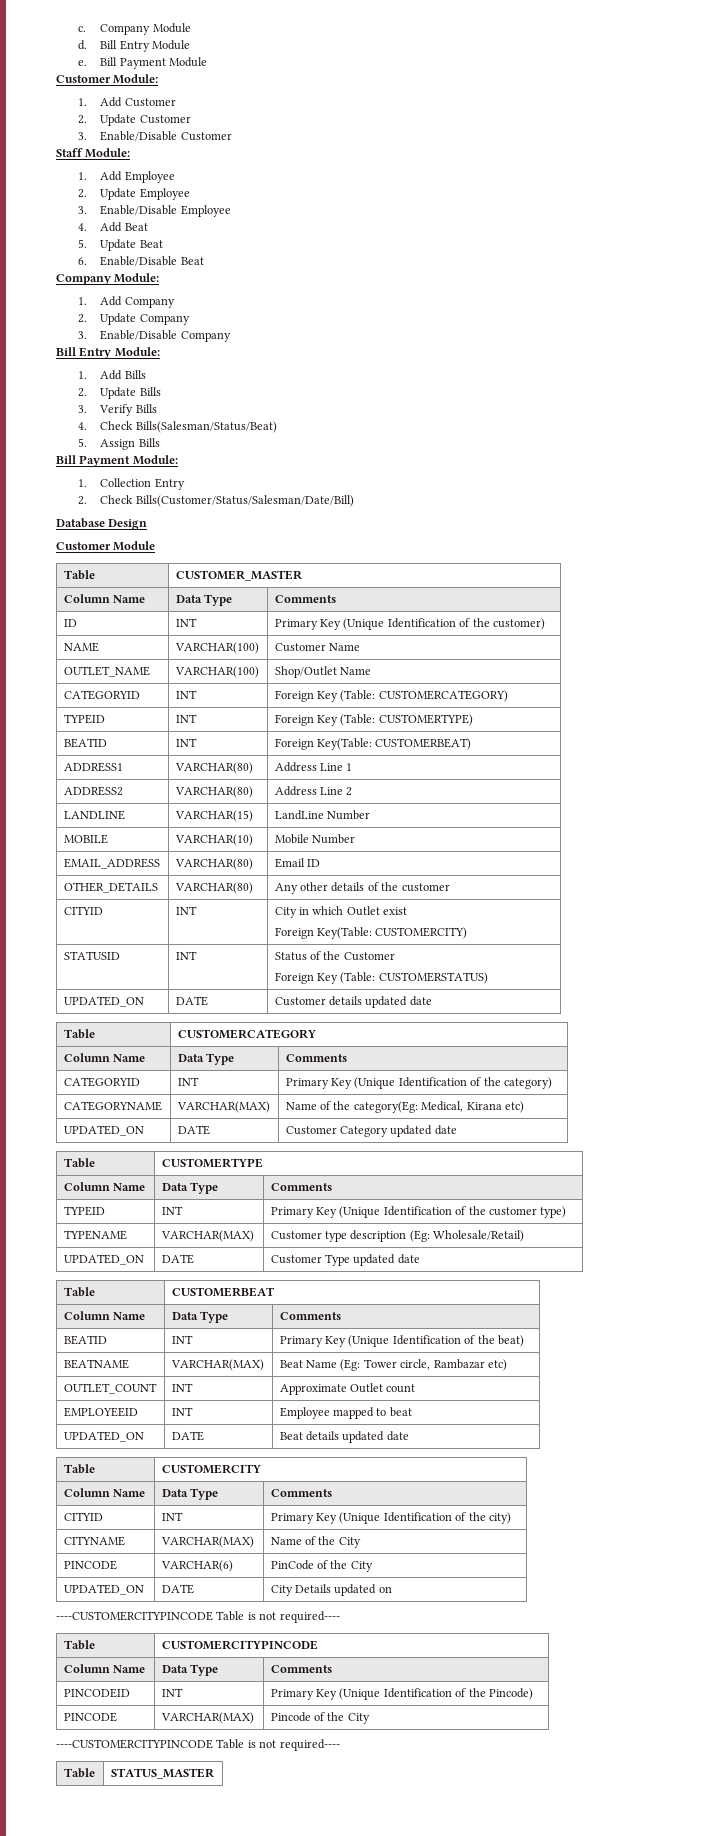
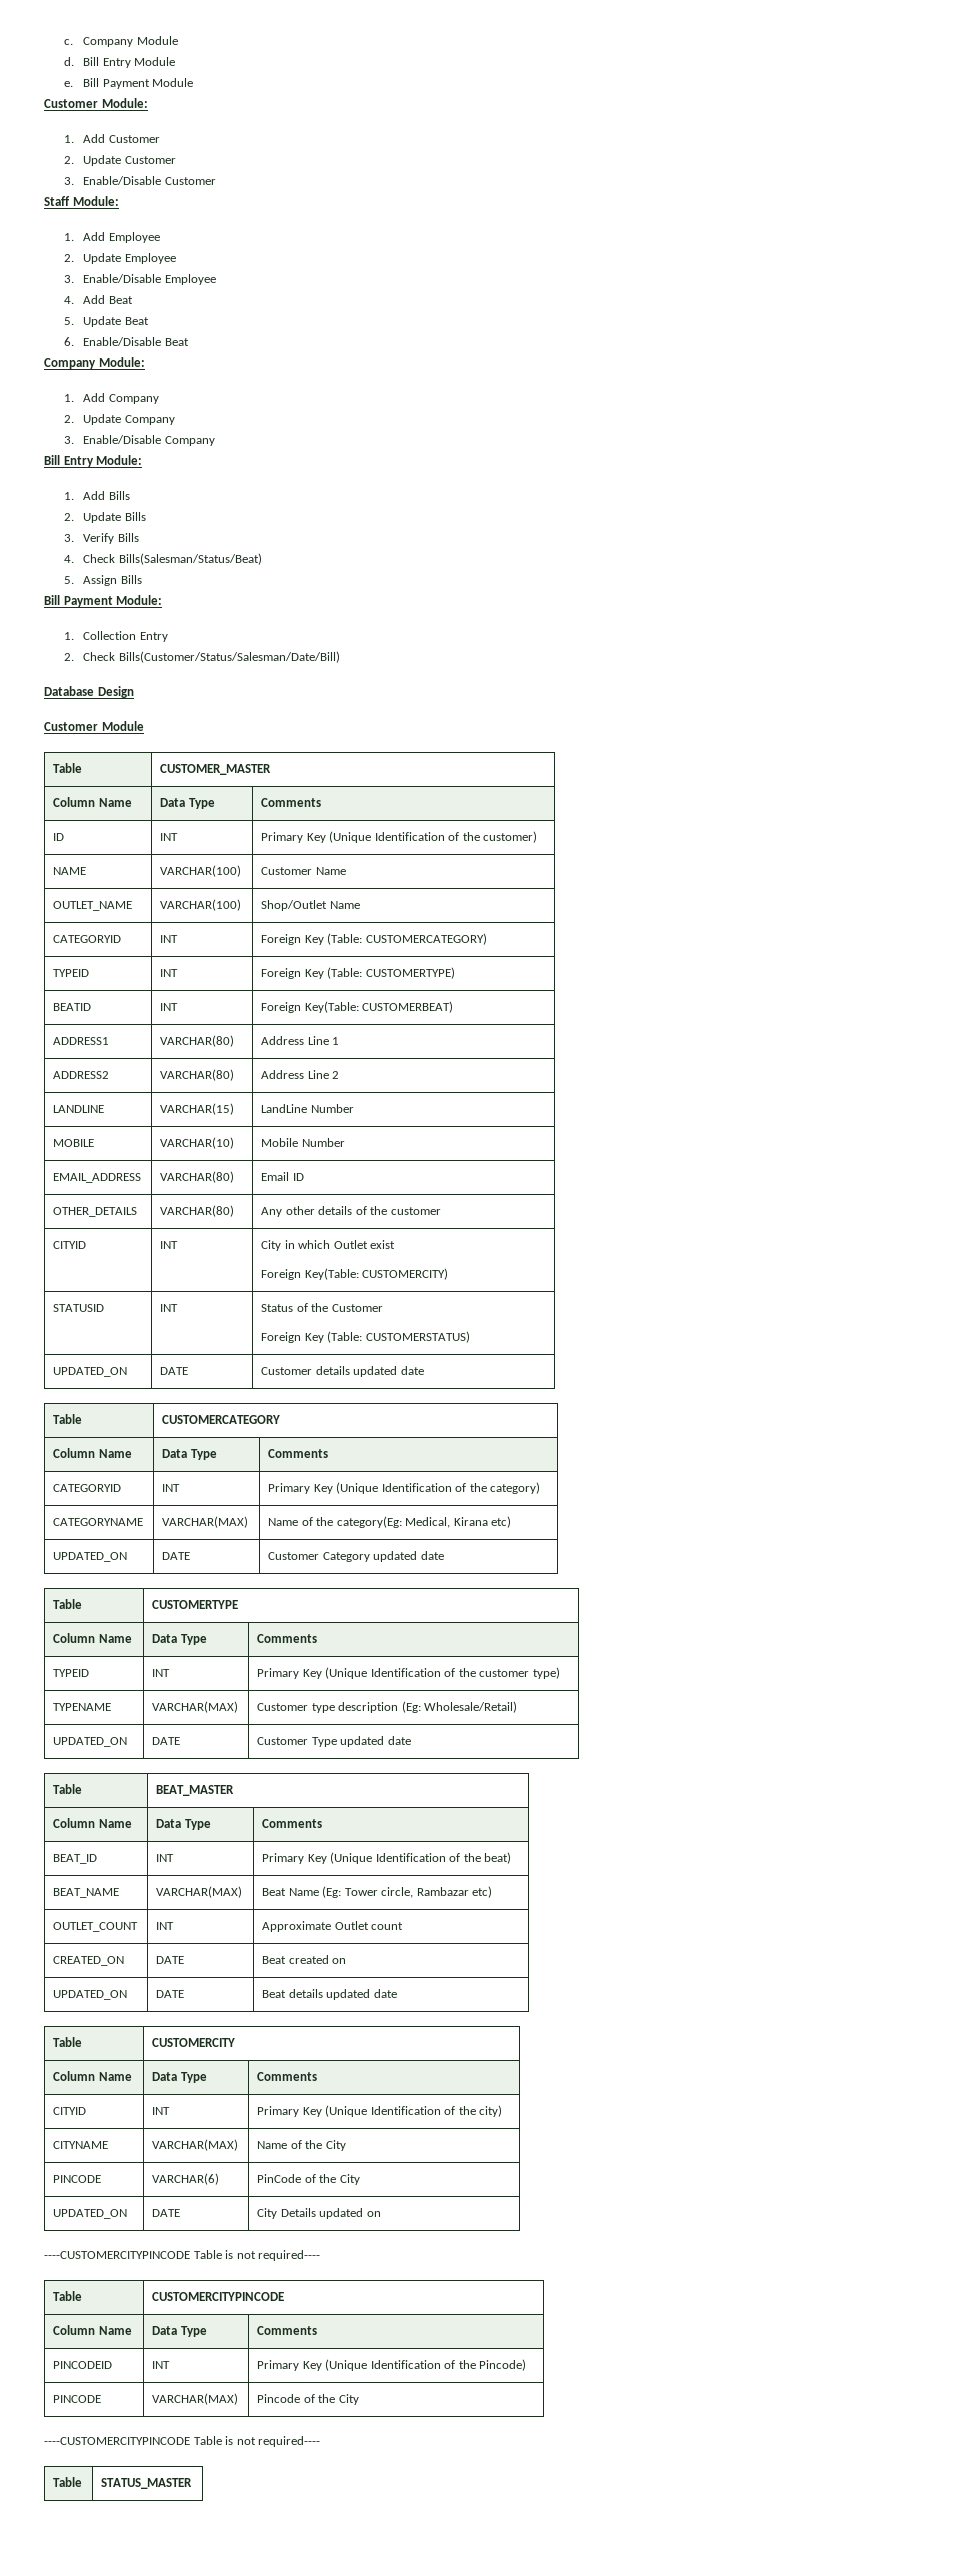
- Table | CUSTOMERBEAT
+ Table | BEAT_MASTER
  Column Name | Data Type | Comments
- BEATID | INT | Primary Key (Unique Identification of the beat)
+ BEAT_ID | INT | Primary Key (Unique Identification of the beat)
- BEATNAME | VARCHAR(MAX) | Beat Name (Eg: Tower circle, Rambazar etc)
+ BEAT_NAME | VARCHAR(MAX) | Beat Name (Eg: Tower circle, Rambazar etc)
- EMPLOYEEID | INT | Employee mapped to beat
+ CREATED_ON | DATE | Beat created on

